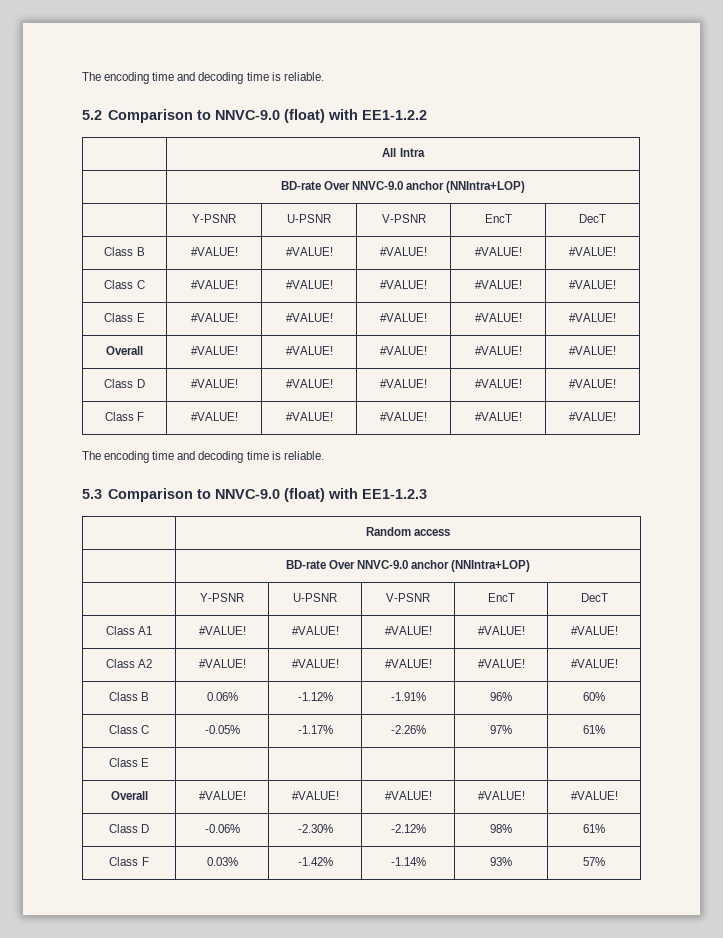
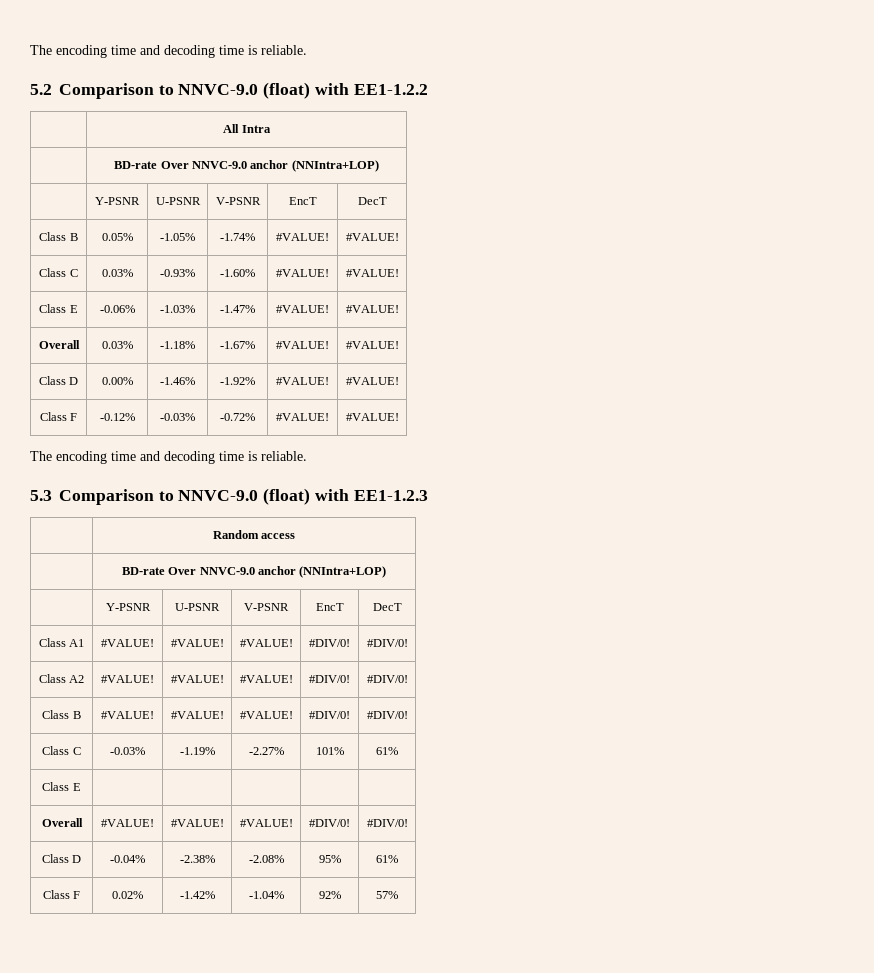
- Class B | #VALUE! | #VALUE! | #VALUE! | #VALUE! | #VALUE!
+ Class B | 0.05% | -1.05% | -1.74% | #VALUE! | #VALUE!
- Class C | #VALUE! | #VALUE! | #VALUE! | #VALUE! | #VALUE!
+ Class C | 0.03% | -0.93% | -1.60% | #VALUE! | #VALUE!
- Class E | #VALUE! | #VALUE! | #VALUE! | #VALUE! | #VALUE!
- Overall | #VALUE! | #VALUE! | #VALUE! | #VALUE! | #VALUE!
- Class D | #VALUE! | #VALUE! | #VALUE! | #VALUE! | #VALUE!
+ Class E | -0.06% | -1.03% | -1.47% | #VALUE! | #VALUE!
+ Overall | 0.03% | -1.18% | -1.67% | #VALUE! | #VALUE!
+ Class D | 0.00% | -1.46% | -1.92% | #VALUE! | #VALUE!
- Class F | #VALUE! | #VALUE! | #VALUE! | #VALUE! | #VALUE!
+ Class F | -0.12% | -0.03% | -0.72% | #VALUE! | #VALUE!
- Class A1 | #VALUE! | #VALUE! | #VALUE! | #VALUE! | #VALUE!
+ Class A1 | #VALUE! | #VALUE! | #VALUE! | #DIV/0! | #DIV/0!
- Class A2 | #VALUE! | #VALUE! | #VALUE! | #VALUE! | #VALUE!
- Class B | 0.06% | -1.12% | -1.91% | 96% | 60%
- Class C | -0.05% | -1.17% | -2.26% | 97% | 61%
+ Class A2 | #VALUE! | #VALUE! | #VALUE! | #DIV/0! | #DIV/0!
+ Class B | #VALUE! | #VALUE! | #VALUE! | #DIV/0! | #DIV/0!
+ Class C | -0.03% | -1.19% | -2.27% | 101% | 61%
  Class E | | | | |
- Overall | #VALUE! | #VALUE! | #VALUE! | #VALUE! | #VALUE!
- Class D | -0.06% | -2.30% | -2.12% | 98% | 61%
+ Overall | #VALUE! | #VALUE! | #VALUE! | #DIV/0! | #DIV/0!
+ Class D | -0.04% | -2.38% | -2.08% | 95% | 61%
- Class F | 0.03% | -1.42% | -1.14% | 93% | 57%
+ Class F | 0.02% | -1.42% | -1.04% | 92% | 57%

